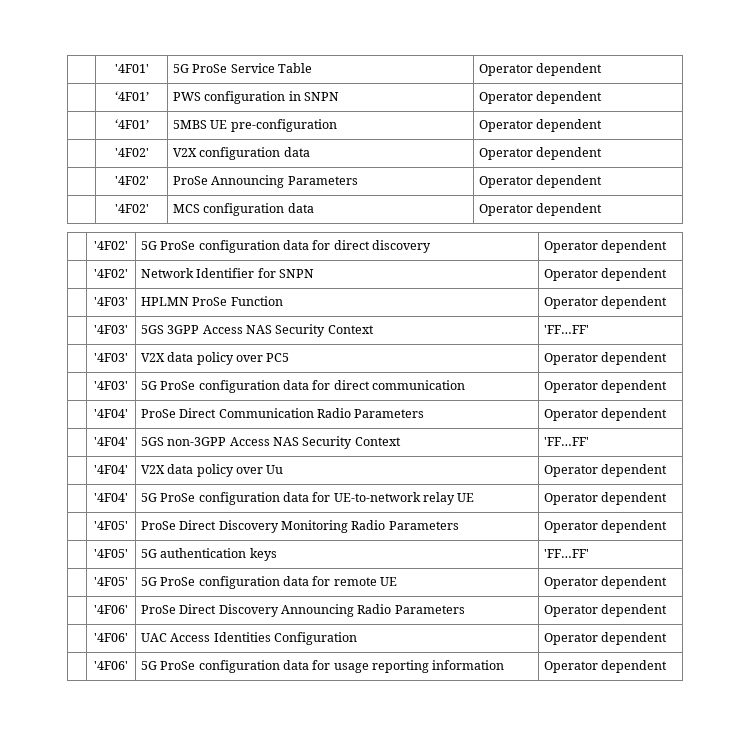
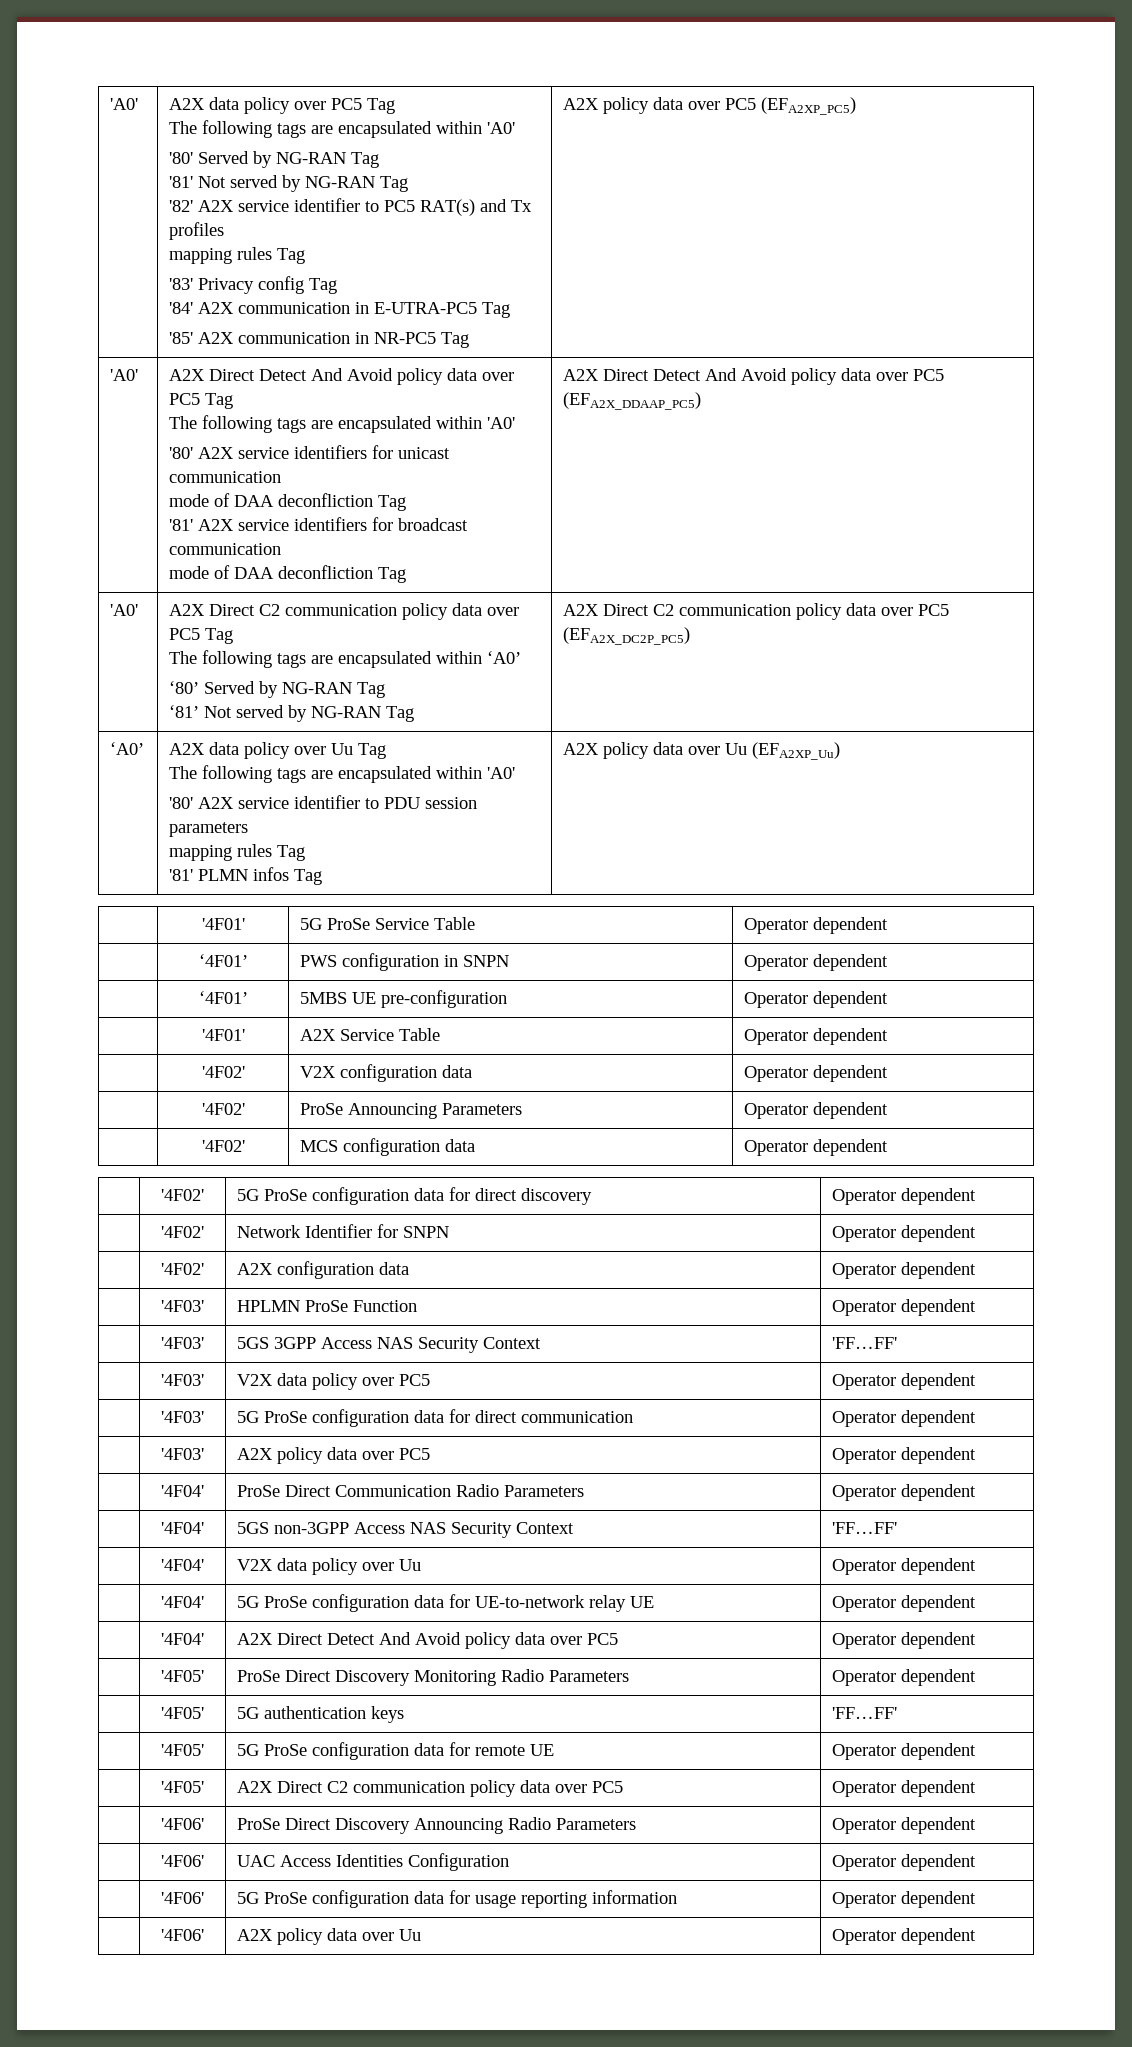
+ 'A0' | A2X data policy over PC5 Tag
+ The following tags are encapsulated within 'A0'
+ '80' Served by NG-RAN Tag
+ '81' Not served by NG-RAN Tag
+ '82' A2X service identifier to PC5 RAT(s) and Tx profiles
+ mapping rules Tag
+ '83' Privacy config Tag
+ '84' A2X communication in E-UTRA-PC5 Tag
+ '85' A2X communication in NR-PC5 Tag | A2X policy data over PC5 (EFA2XP_PC5)
+ 'A0' | A2X Direct Detect And Avoid policy data over PC5 Tag
+ The following tags are encapsulated within 'A0'
+ '80' A2X service identifiers for unicast communication
+ mode of DAA deconfliction Tag
+ '81' A2X service identifiers for broadcast communication
+ mode of DAA deconfliction Tag | A2X Direct Detect And Avoid policy data over PC5 (EFA2X_DDAAP_PC5)
+ 'A0' | A2X Direct C2 communication policy data over PC5 Tag
+ The following tags are encapsulated within ‘A0’
+ ‘80’ Served by NG-RAN Tag
+ ‘81’ Not served by NG-RAN Tag | A2X Direct C2 communication policy data over PC5 (EFA2X_DC2P_PC5)
+ ‘A0’ | A2X data policy over Uu Tag
+ The following tags are encapsulated within 'A0'
+ '80' A2X service identifier to PDU session parameters
+ mapping rules Tag
+ '81' PLMN infos Tag | A2X policy data over Uu (EFA2XP_Uu)
+ | '4F01' | A2X Service Table | Operator dependent
+ | '4F02' | A2X configuration data | Operator dependent
+ | '4F03' | A2X policy data over PC5 | Operator dependent
+ | '4F04' | A2X Direct Detect And Avoid policy data over PC5 | Operator dependent
+ | '4F05' | A2X Direct C2 communication policy data over PC5 | Operator dependent
+ | '4F06' | A2X policy data over Uu | Operator dependent

